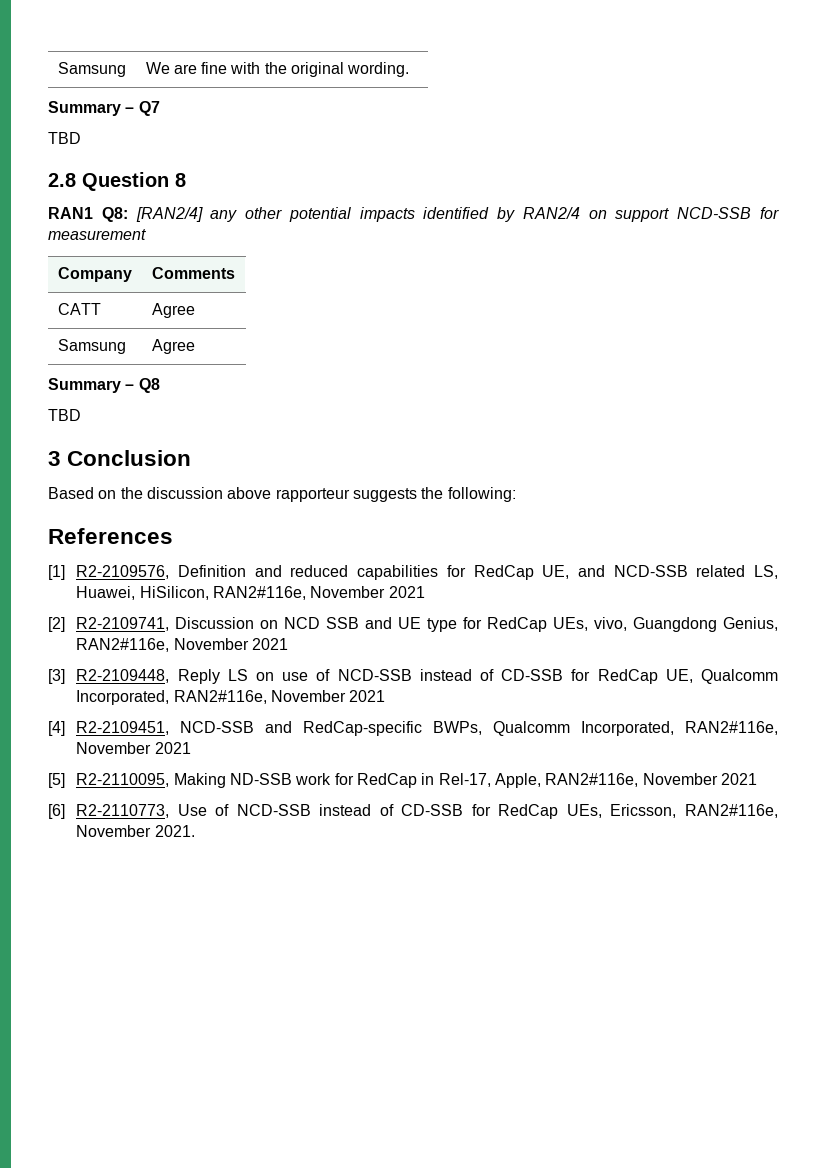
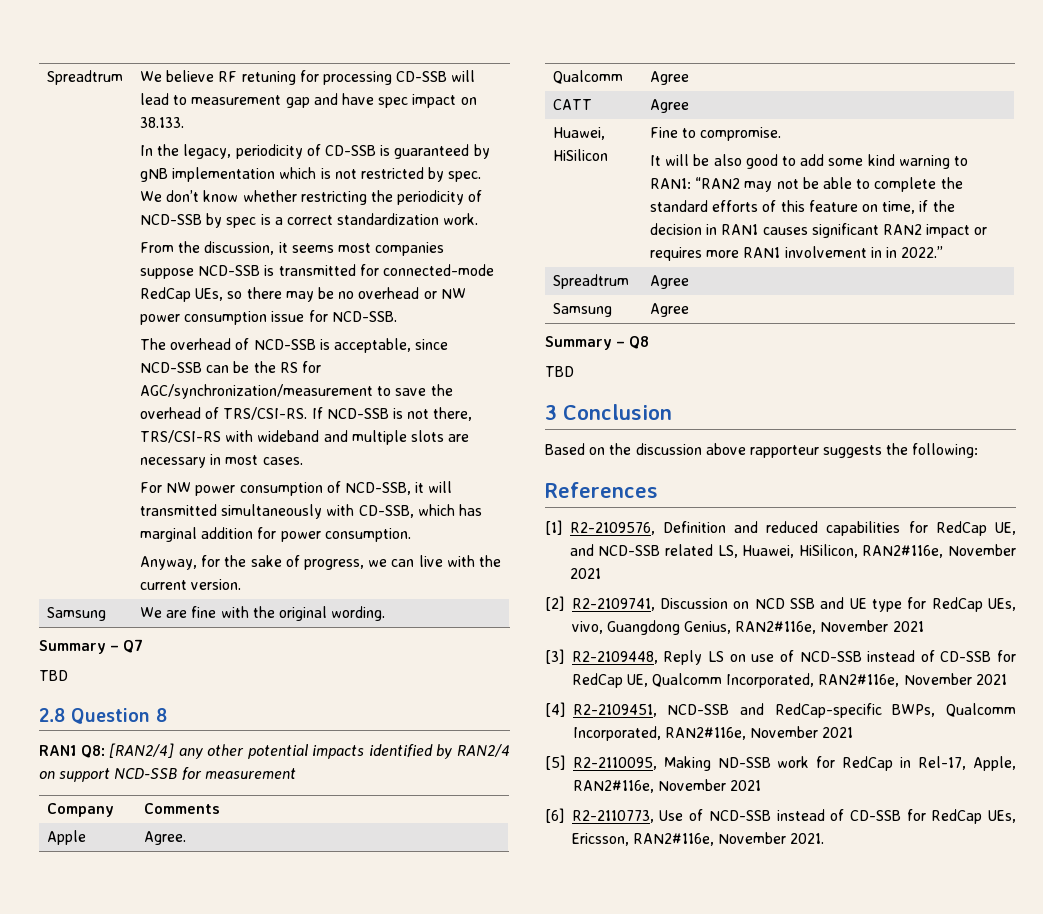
+ Spreadtrum | We believe RF retuning for processing CD-SSB will lead to measurement gap and have spec impact on 38.133.
+ In the legacy, periodicity of CD-SSB is guaranteed by gNB implementation which is not restricted by spec. We don’t know whether restricting the periodicity of NCD-SSB by spec is a correct standardization work.
+ From the discussion, it seems most companies suppose NCD-SSB is transmitted for connected-mode RedCap UEs, so there may be no overhead or NW power consumption issue for NCD-SSB.
+ The overhead of NCD-SSB is acceptable, since NCD-SSB can be the RS for AGC/synchronization/measurement to save the overhead of TRS/CSI-RS. If NCD-SSB is not there, TRS/CSI-RS with wideband and multiple slots are necessary in most cases.
+ For NW power consumption of NCD-SSB, it will transmitted simultaneously with CD-SSB, which has marginal addition for power consumption.
+ Anyway, for the sake of progress, we can live with the current version.
+ Apple | Agree.
+ Qualcomm | Agree
  CATT | Agree
+ Huawei, HiSilicon | Fine to compromise.
+ It will be also good to add some kind warning to RAN1: “RAN2 may not be able to complete the standard efforts of this feature on time, if the decision in RAN1 causes significant RAN2 impact or requires more RAN1 involvement in in 2022.”
+ Spreadtrum | Agree

